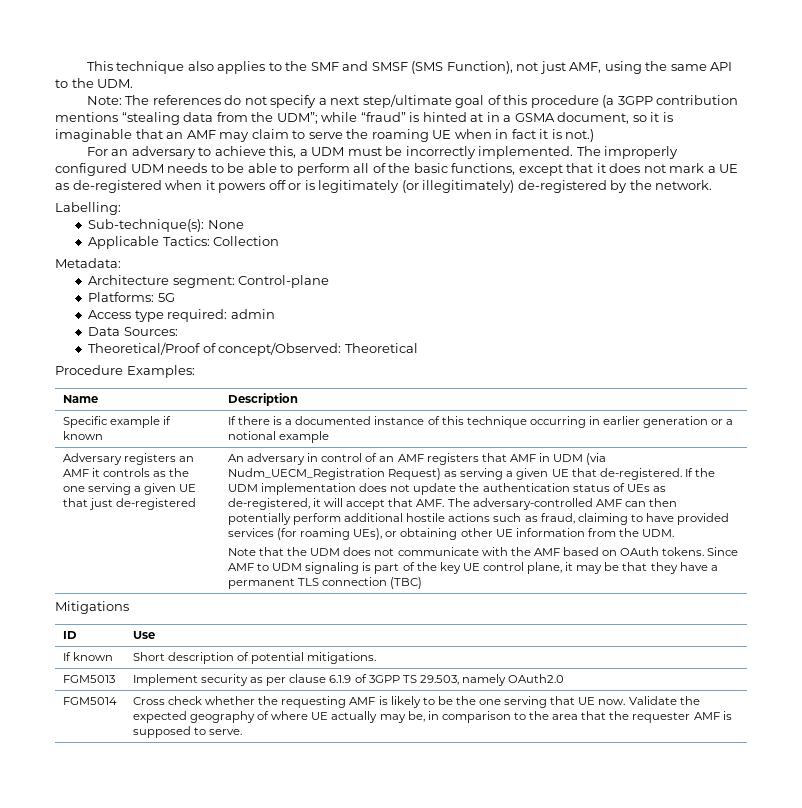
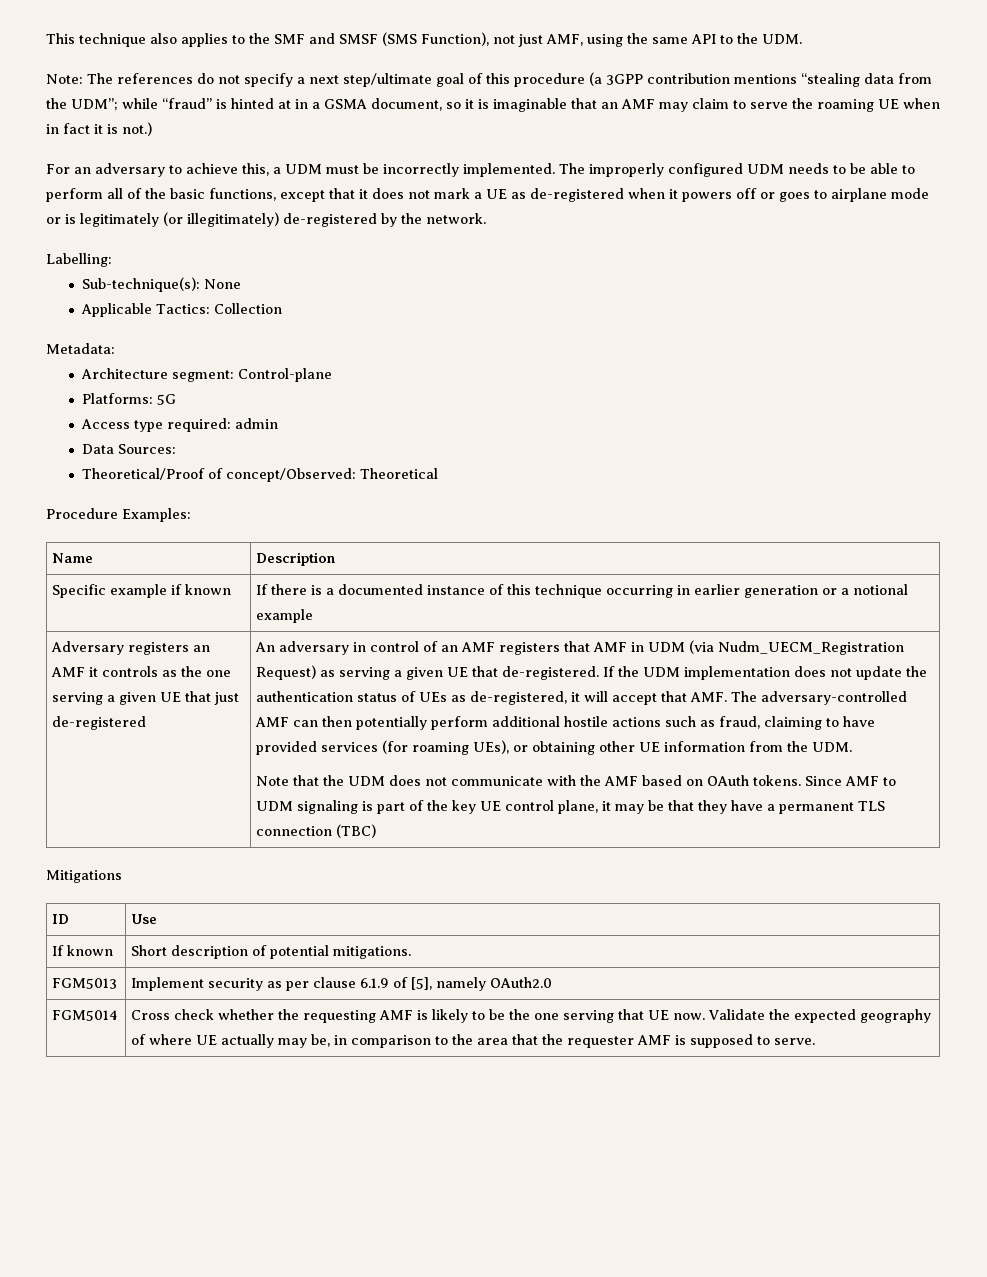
- The improperly configured UDM needs to be able to perform all of the basic functions, except that it does not mark a UE as de-registered when it powers off or is legitimately (or illegitimately) de-registered by the network.
+ The improperly configured UDM needs to be able to perform all of the basic functions, except that it does not mark a UE as de-registered when it powers off or goes to airplane mode or is legitimately (or illegitimately) de-registered by the network.
- FGM5013 | Implement security as per clause 6.1.9 of 3GPP TS 29.503, namely OAuth2.0
+ FGM5013 | Implement security as per clause 6.1.9 of [5], namely OAuth2.0

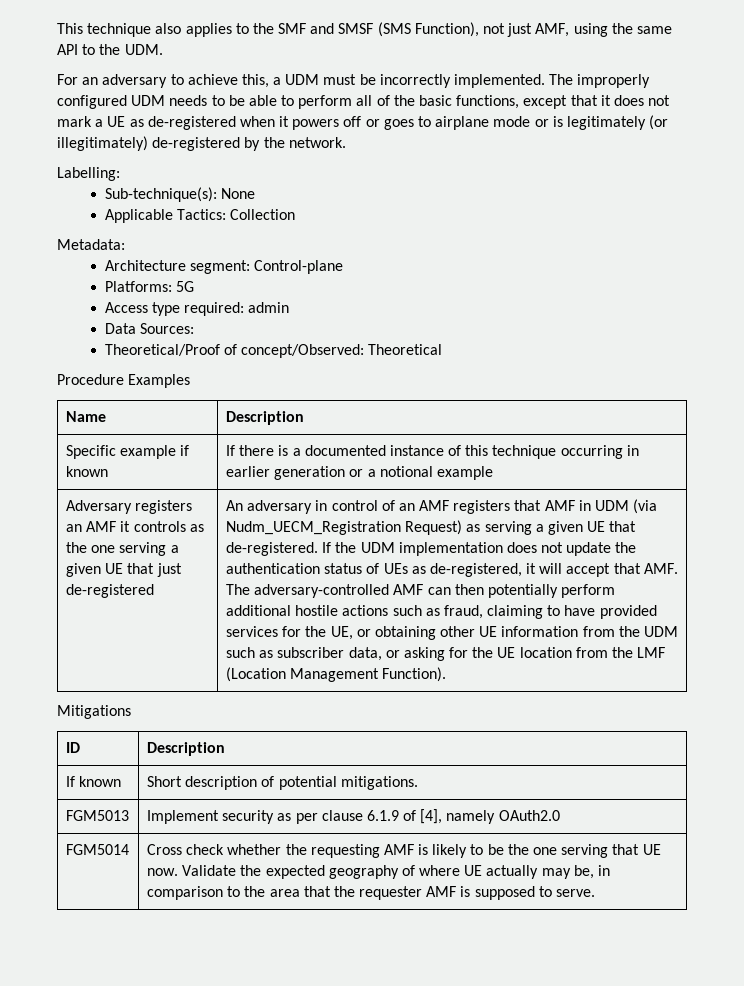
- Note: The references do not specify a next step/ultimate goal of this procedure (a 3GPP contribution mentions “stealing data from the UDM”; while “fraud” is hinted at in a GSMA document, so it is imaginable that an AMF may claim to serve the roaming UE when in fact it is not.)
- Procedure Examples:
+ Procedure Examples
- If the UDM implementation does not update the authentication status of UEs as de-registered, it will accept that AMF. The adversary-controlled AMF can then potentially perform additional hostile actions such as fraud, claiming to have provided services (for roaming UEs), or obtaining other UE information from the UDM.
- Note that the UDM does not communicate with the AMF based on OAuth tokens. Since AMF to UDM signaling is part of the key UE control plane, it may be that they have a permanent TLS connection (TBC)
+ If the UDM implementation does not update the authentication status of UEs as de-registered, it will accept that AMF. The adversary-controlled AMF can then potentially perform additional hostile actions such as fraud, claiming to have provided services for the UE, or obtaining other UE information from the UDM such as subscriber data, or asking for the UE location from the LMF (Location Management Function).
- ID | Use
+ ID | Description
- FGM5013 | Implement security as per clause 6.1.9 of [5], namely OAuth2.0
+ FGM5013 | Implement security as per clause 6.1.9 of [4], namely OAuth2.0

